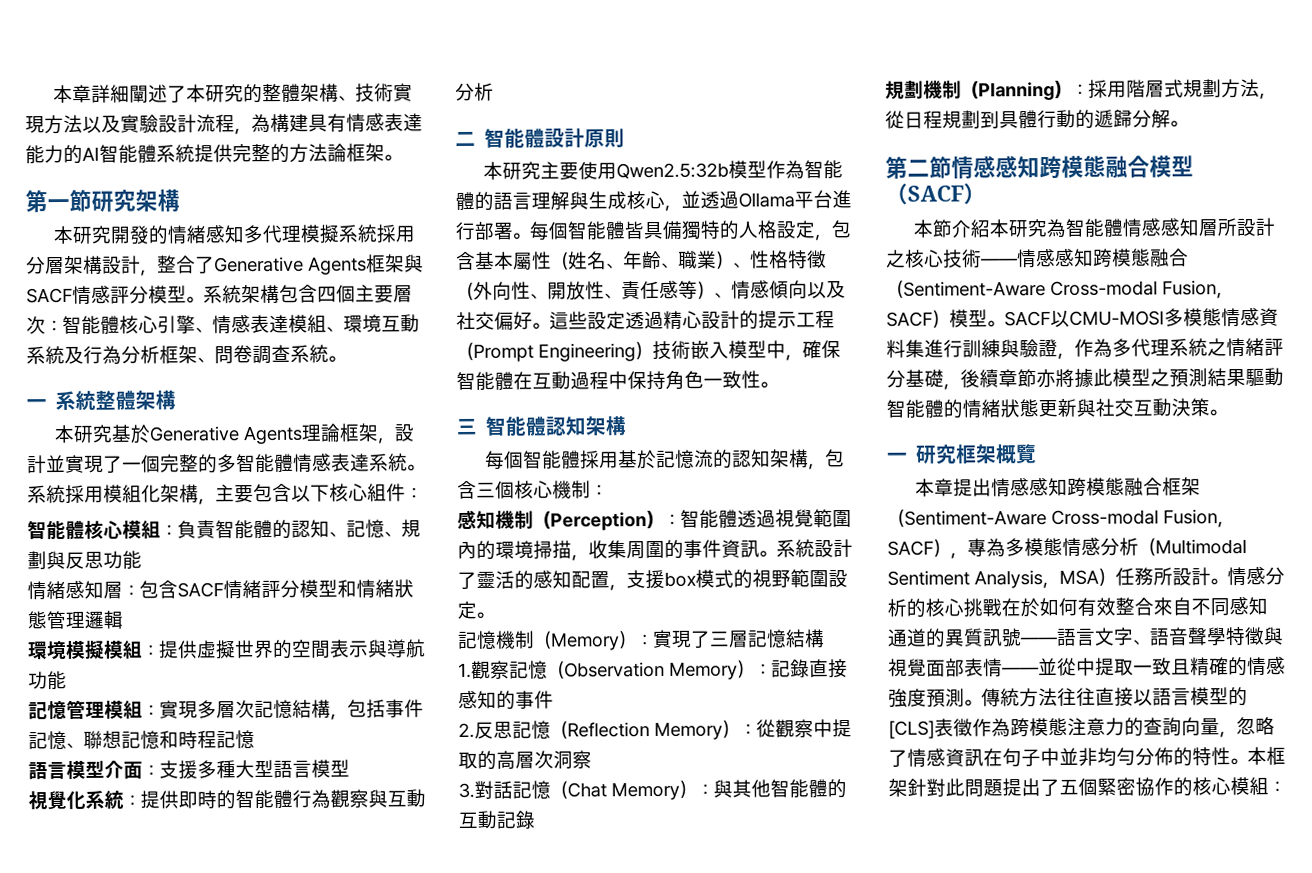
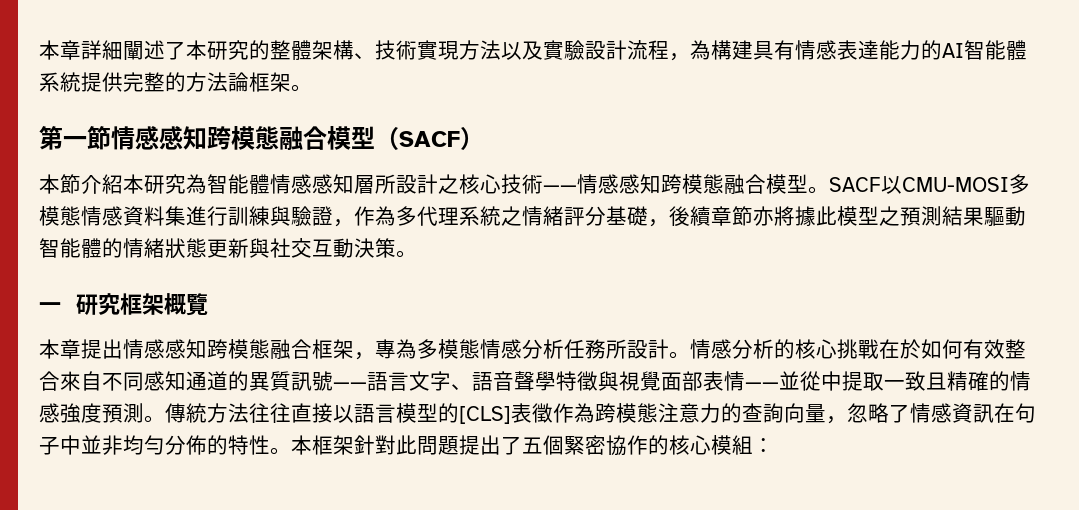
- 第一節研究架構
- 本研究開發的情緒感知多代理模擬系統採用分層架構設計，整合了Generative Agents框架與SACF情感評分模型。系統架構包含四個主要層次：智能體核心引擎、情感表達模組、環境互動系統及行為分析框架、問卷調查系統。
- 一系統整體架構
- 本研究基於Generative Agents理論框架，設計並實現了一個完整的多智能體情感表達系統。系統採用模組化架構，主要包含以下核心組件：
- 智能體核心模組：負責智能體的認知、記憶、規劃與反思功能
- 情緒感知層：包含SACF情緒評分模型和情緒狀態管理邏輯
- 環境模擬模組：提供虛擬世界的空間表示與導航功能
- 記憶管理模組：實現多層次記憶結構，包括事件記憶、聯想記憶和時程記憶
- 語言模型介面：支援多種大型語言模型
- 視覺化系統：提供即時的智能體行為觀察與互動分析
- 二智能體設計原則
- 本研究主要使用Qwen2.5:32b模型作為智能體的語言理解與生成核心，並透過Ollama平台進行部署。每個智能體皆具備獨特的人格設定，包含基本屬性（姓名、年齡、職業）、性格特徵（外向性、開放性、責任感等）、情感傾向以及社交偏好。這些設定透過精心設計的提示工程（Prompt Engineering）技術嵌入模型中，確保智能體在互動過程中保持角色一致性。
- 三智能體認知架構
- 每個智能體採用基於記憶流的認知架構，包含三個核心機制：
- 感知機制（Perception）：智能體透過視覺範圍內的環境掃描，收集周圍的事件資訊。系統設計了靈活的感知配置，支援box模式的視野範圍設定。
- 記憶機制（Memory）：實現了三層記憶結構
- 1.觀察記憶（Observation Memory）：記錄直接感知的事件
- 2.反思記憶（Reflection Memory）：從觀察中提取的高層次洞察
- 3.對話記憶（Chat Memory）：與其他智能體的互動記錄
- 規劃機制（Planning）：採用階層式規劃方法，從日程規劃到具體行動的遞歸分解。
- 第二節情感感知跨模態融合模型（SACF）
+ 第一節情感感知跨模態融合模型（SACF）
- 本節介紹本研究為智能體情感感知層所設計之核心技術——情感感知跨模態融合（Sentiment-Aware Cross-modal Fusion，SACF）模型。
+ 本節介紹本研究為智能體情感感知層所設計之核心技術——情感感知跨模態融合模型。
- 本章提出情感感知跨模態融合框架（Sentiment-Aware Cross-modal Fusion，SACF），專為多模態情感分析（Multimodal Sentiment Analysis，MSA）任務所設計。
+ 本章提出情感感知跨模態融合框架，專為多模態情感分析任務所設計。

